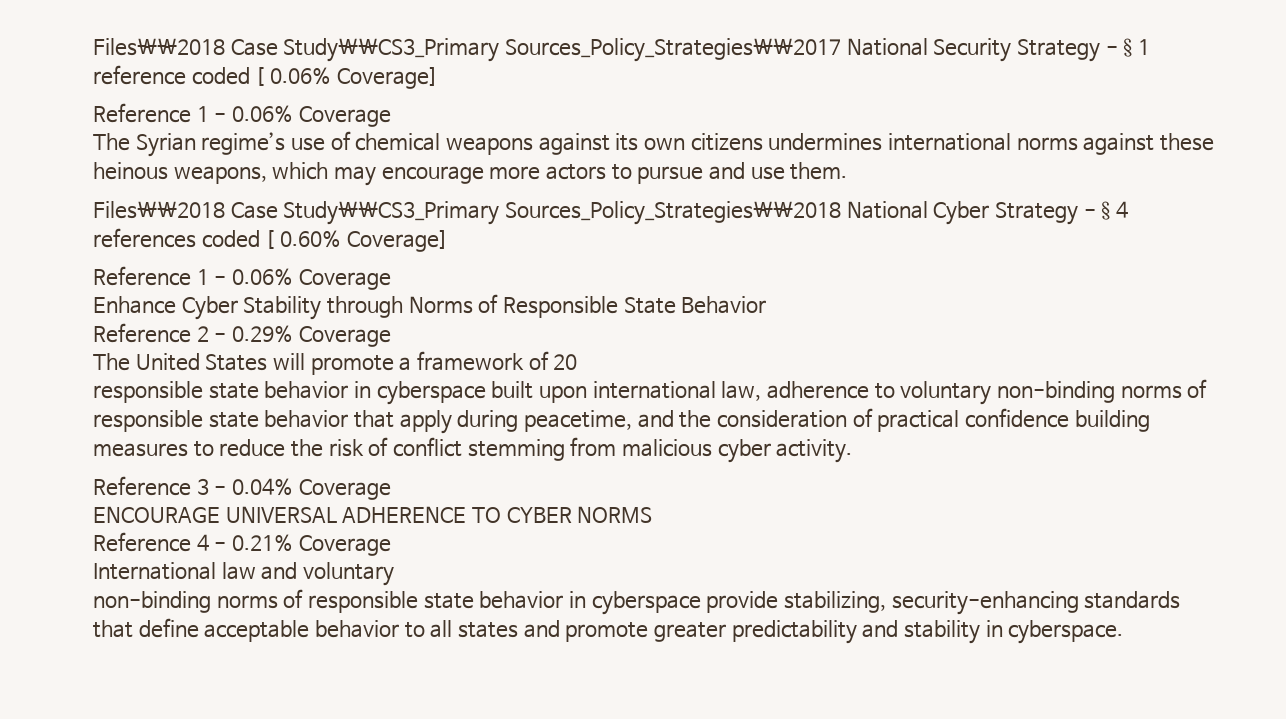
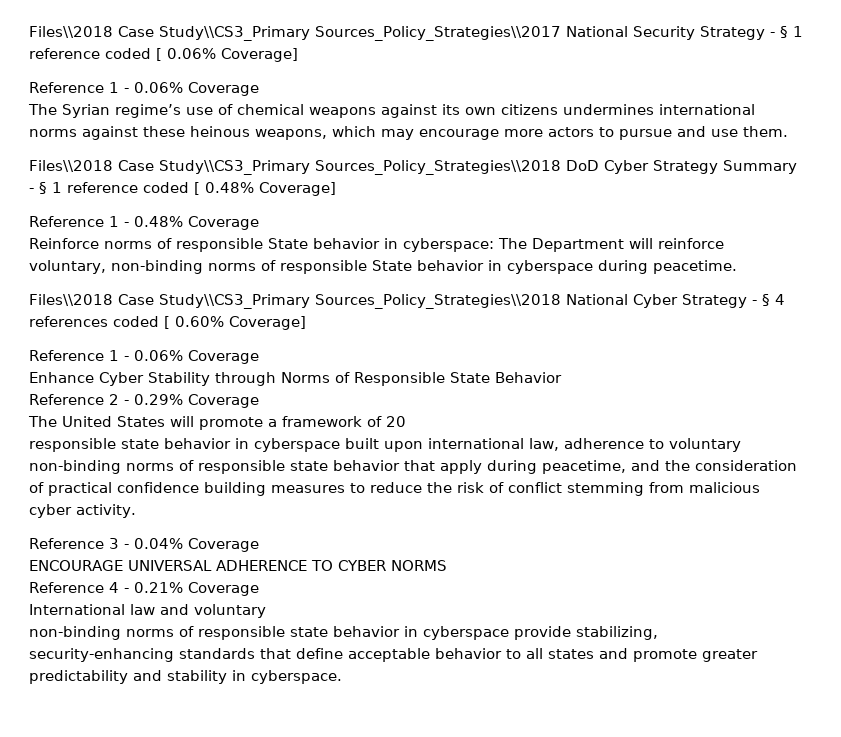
+ Files\\2018 Case Study\\CS3_Primary Sources_Policy_Strategies\\2018 DoD Cyber Strategy Summary - § 1 reference coded [ 0.48% Coverage]
+ Reference 1 - 0.48% Coverage
+ Reinforce norms of responsible State behavior in cyberspace: The Department will reinforce voluntary, non-binding norms of responsible State behavior in cyberspace during peacetime.

